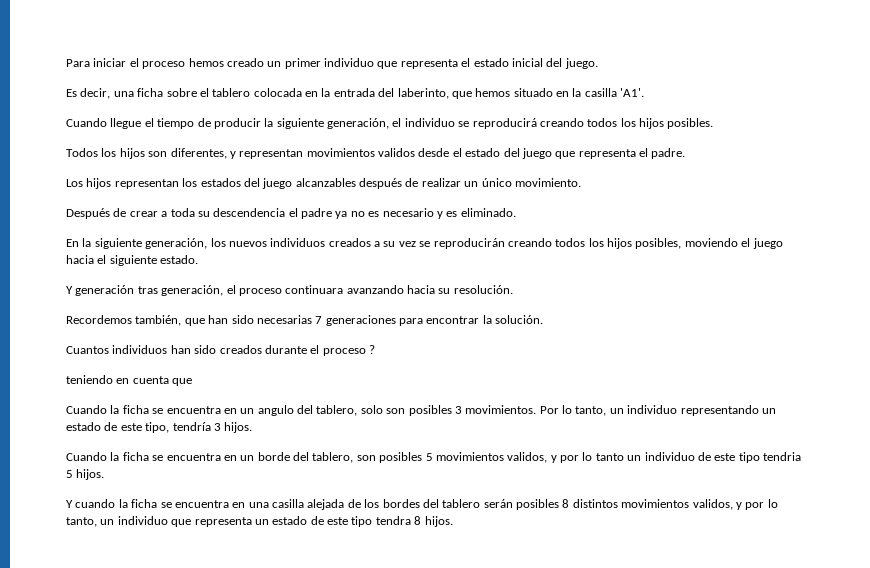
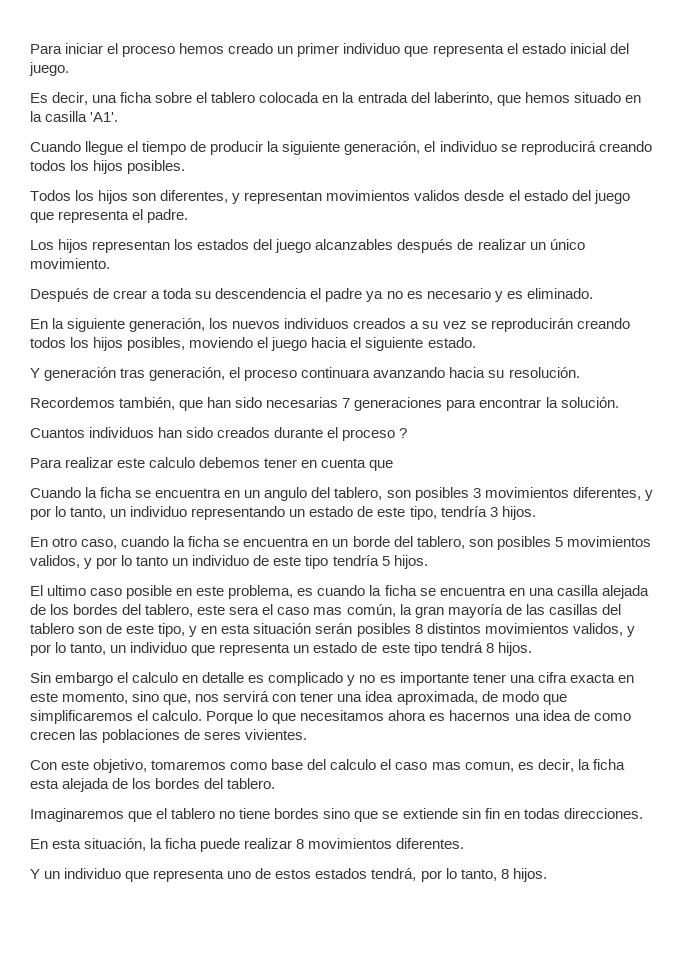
- teniendo en cuenta que
+ Para realizar este calculo debemos tener en cuenta que
- Cuando la ficha se encuentra en un angulo del tablero, solo son posibles 3 movimientos. Por lo tanto, un individuo representando un estado de este tipo, tendría 3 hijos.
+ Cuando la ficha se encuentra en un angulo del tablero, son posibles 3 movimientos diferentes, y por lo tanto, un individuo representando un estado de este tipo, tendría 3 hijos.
- Cuando la ficha se encuentra en un borde del tablero, son posibles 5 movimientos validos, y por lo tanto un individuo de este tipo tendria 5 hijos.
+ En otro caso, cuando la ficha se encuentra en un borde del tablero, son posibles 5 movimientos validos, y por lo tanto un individuo de este tipo tendría 5 hijos.
- Y cuando la ficha se encuentra en una casilla alejada de los bordes del tablero serán posibles 8 distintos movimientos validos, y por lo tanto, un individuo que representa un estado de este tipo tendra 8 hijos.
+ El ultimo caso posible en este problema, es cuando la ficha se encuentra en una casilla alejada de los bordes del tablero, este sera el caso mas común, la gran mayoría de las casillas del tablero son de este tipo, y en esta situación serán posibles 8 distintos movimientos validos, y por lo tanto, un individuo que representa un estado de este tipo tendrá 8 hijos.
+ Sin embargo el calculo en detalle es complicado y no es importante tener una cifra exacta en este momento, sino que, nos servirá con tener una idea aproximada, de modo que simplificaremos el calculo. Porque lo que necesitamos ahora es hacernos una idea de como crecen las poblaciones de seres vivientes.
+ Con este objetivo, tomaremos como base del calculo el caso mas comun, es decir, la ficha esta alejada de los bordes del tablero.
+ Imaginaremos que el tablero no tiene bordes sino que se extiende sin fin en todas direcciones.
+ En esta situación, la ficha puede realizar 8 movimientos diferentes.
+ Y un individuo que representa uno de estos estados tendrá, por lo tanto, 8 hijos.

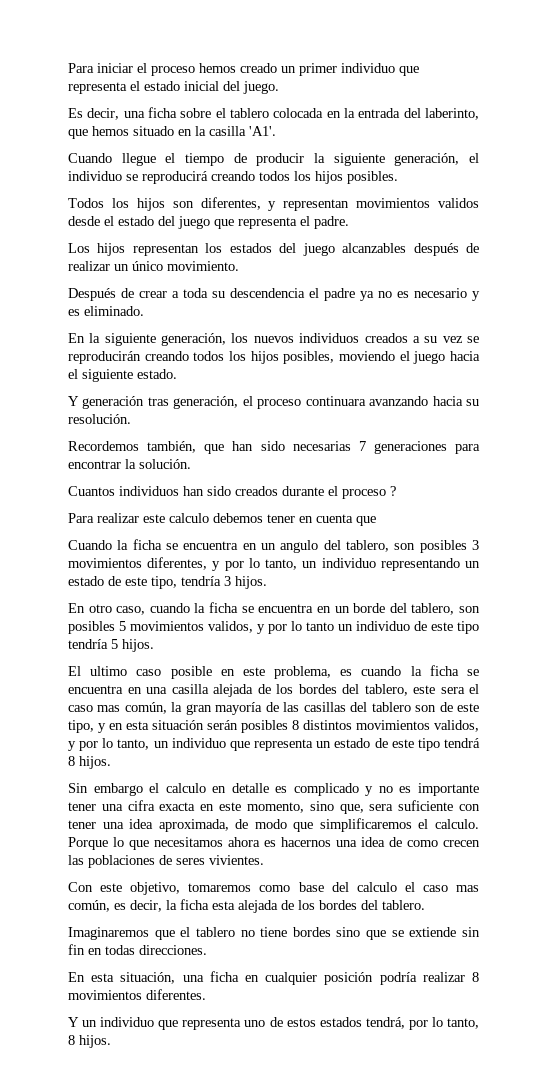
- Sin embargo el calculo en detalle es complicado y no es importante tener una cifra exacta en este momento, sino que, nos servirá con tener una idea aproximada, de modo que simplificaremos el calculo.
+ Sin embargo el calculo en detalle es complicado y no es importante tener una cifra exacta en este momento, sino que, sera suficiente con tener una idea aproximada, de modo que simplificaremos el calculo.
- Con este objetivo, tomaremos como base del calculo el caso mas comun, es decir, la ficha esta alejada de los bordes del tablero.
+ Con este objetivo, tomaremos como base del calculo el caso mas común, es decir, la ficha esta alejada de los bordes del tablero.
- En esta situación, la ficha puede realizar 8 movimientos diferentes.
+ En esta situación, una ficha en cualquier posición podría realizar 8 movimientos diferentes.

